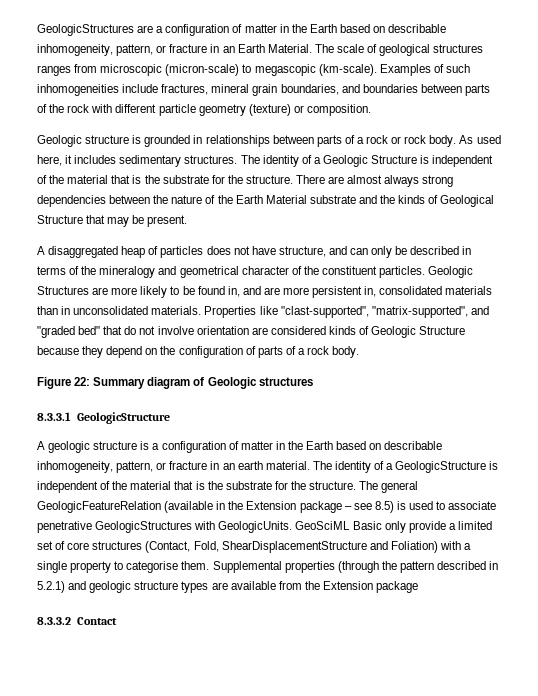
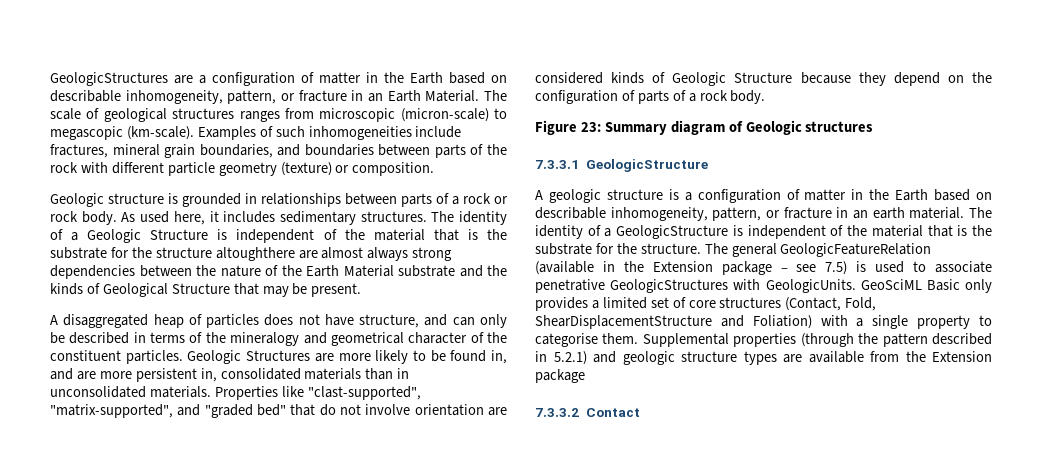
- The identity of a Geologic Structure is independent of the material that is the substrate for the structure. There are almost always strong dependencies between the nature of the Earth Material substrate and the kinds of Geological Structure that may be present.
+ The identity of a Geologic Structure is independent of the material that is the substrate for the structure altoughthere are almost always strong dependencies between the nature of the Earth Material substrate and the kinds of Geological Structure that may be present.
- Figure 22: Summary diagram of Geologic structures
+ Figure 23: Summary diagram of Geologic structures
- 8.3.3.1 GeologicStructure
+ 7.3.3.1 GeologicStructure
- The general GeologicFeatureRelation (available in the Extension package – see 8.5) is used to associate penetrative GeologicStructures with GeologicUnits.
+ The general GeologicFeatureRelation (available in the Extension package – see 7.5) is used to associate penetrative GeologicStructures with GeologicUnits.
- GeoSciML Basic only provide a limited set of core structures (Contact, Fold, ShearDisplacementStructure and Foliation) with a single property to categorise them.
+ GeoSciML Basic only provides a limited set of core structures (Contact, Fold, ShearDisplacementStructure and Foliation) with a single property to categorise them.
- 8.3.3.2 Contact
+ 7.3.3.2 Contact

